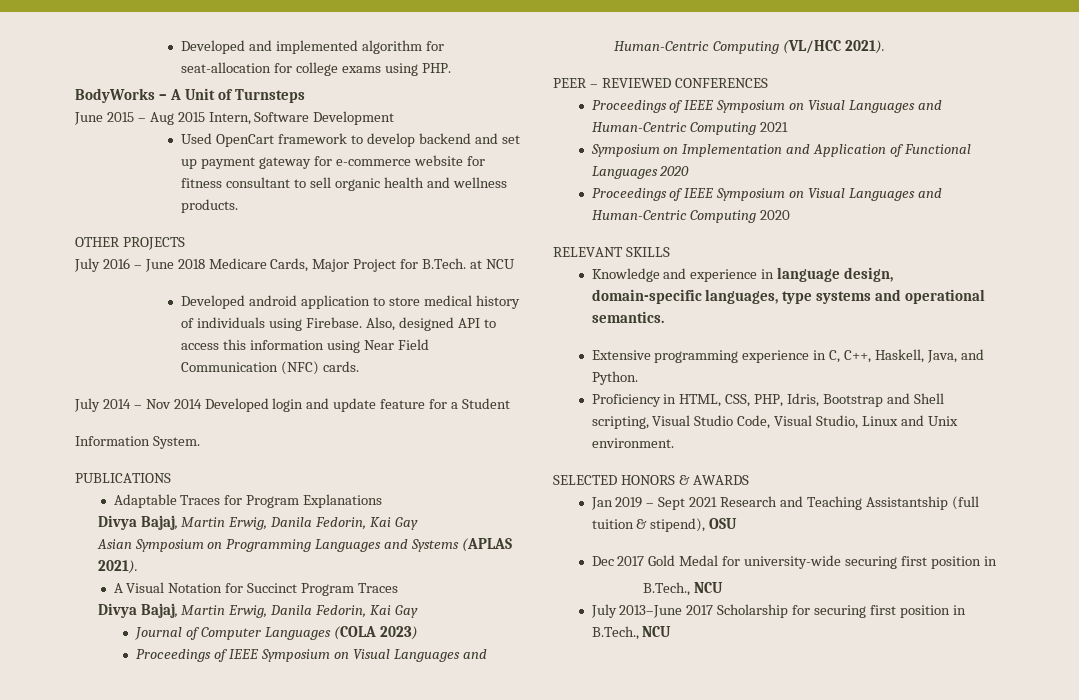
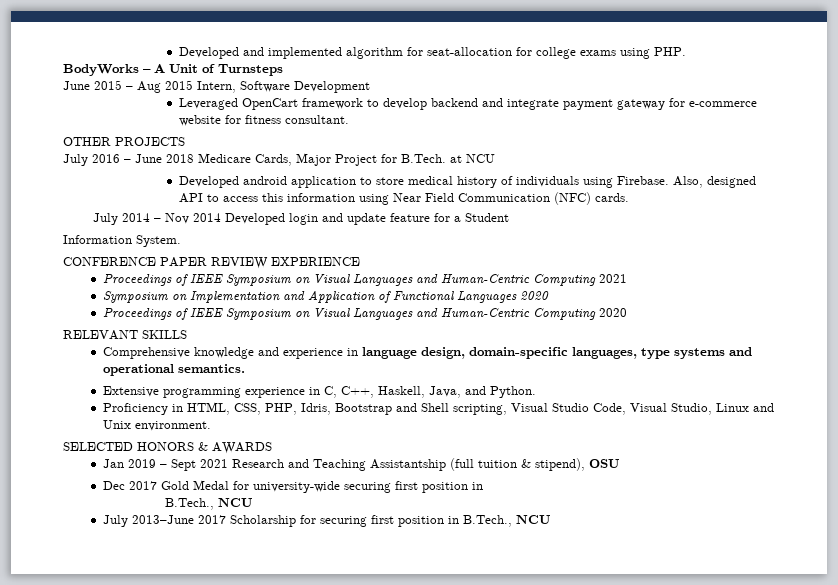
- Used OpenCart framework to develop backend and set up payment gateway for e-commerce website for fitness consultant to sell organic health and wellness products.
+ Leveraged OpenCart framework to develop backend and integrate payment gateway for e-commerce website for fitness consultant.
- PUBLICATIONS
- Adaptable Traces for Program Explanations
- Divya Bajaj, Martin Erwig, Danila Fedorin, Kai Gay
- Asian Symposium on Programming Languages and Systems (APLAS 2021).
- A Visual Notation for Succinct Program Traces
- Divya Bajaj, Martin Erwig, Danila Fedorin, Kai Gay
- Journal of Computer Languages (COLA 2023)
- Proceedings of IEEE Symposium on Visual Languages and Human-Centric Computing (VL/HCC 2021).
- PEER – REVIEWED CONFERENCES
+ CONFERENCE PAPER REVIEW EXPERIENCE
- Knowledge and experience in language design, domain-specific languages, type systems and operational semantics.
+ Comprehensive knowledge and experience in language design, domain-specific languages, type systems and operational semantics.

